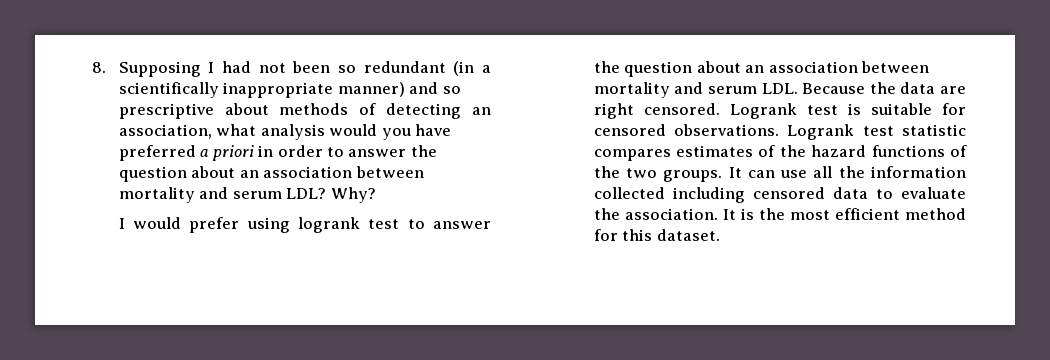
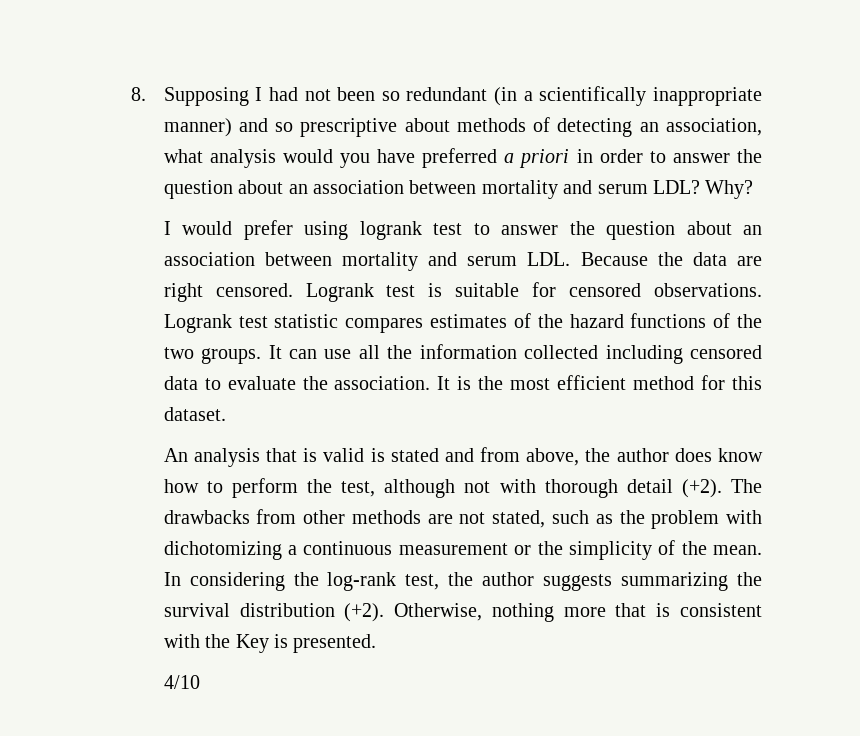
+ An analysis that is valid is stated and from above, the author does know how to perform the test, although not with thorough detail (+2). The drawbacks from other methods are not stated, such as the problem with dichotomizing a continuous measurement or the simplicity of the mean. In considering the log-rank test, the author suggests summarizing the survival distribution (+2). Otherwise, nothing more that is consistent with the Key is presented.
+ 4/10

